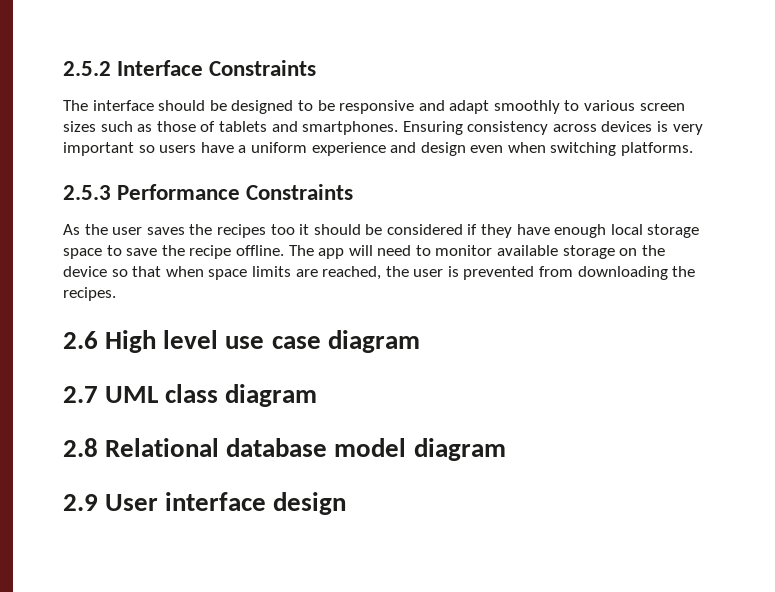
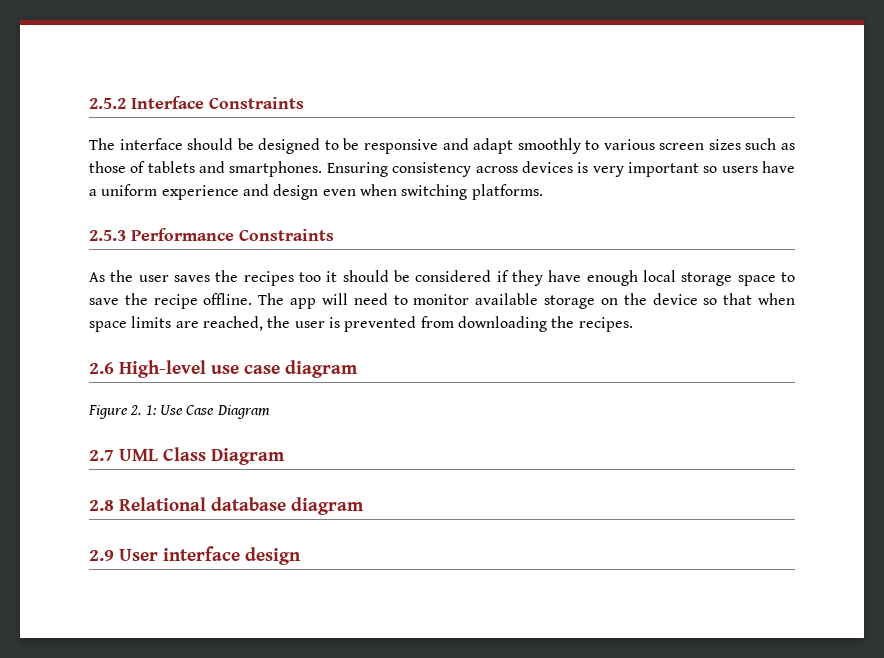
- 2.6 High level use case diagram
+ 2.6 High-level use case diagram
+ Figure 2. 1: Use Case Diagram
- 2.7 UML class diagram
+ 2.7 UML Class Diagram
- 2.8 Relational database model diagram
+ 2.8 Relational database diagram

